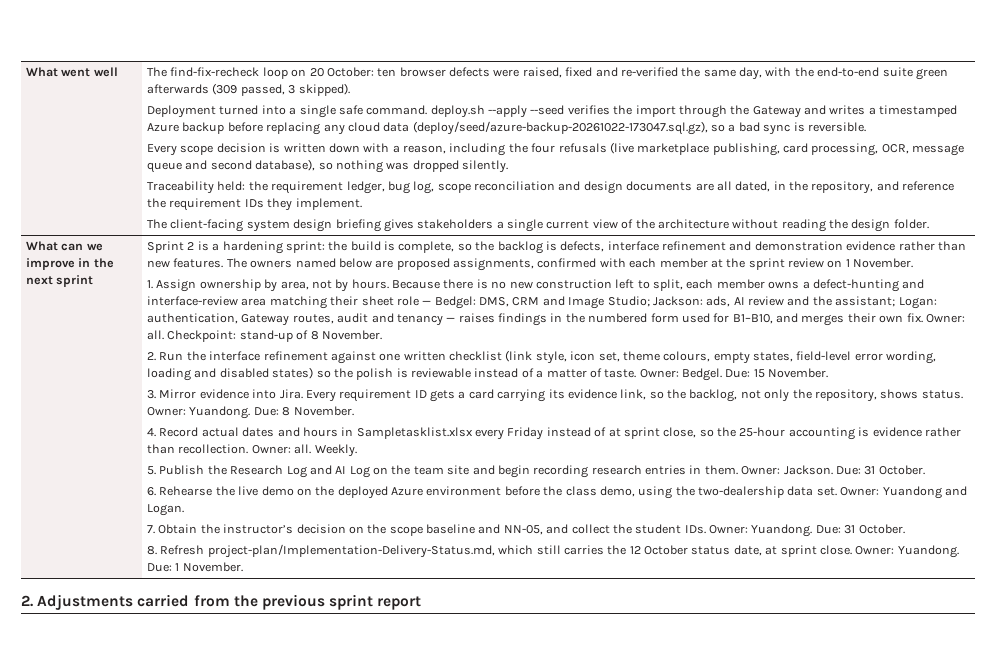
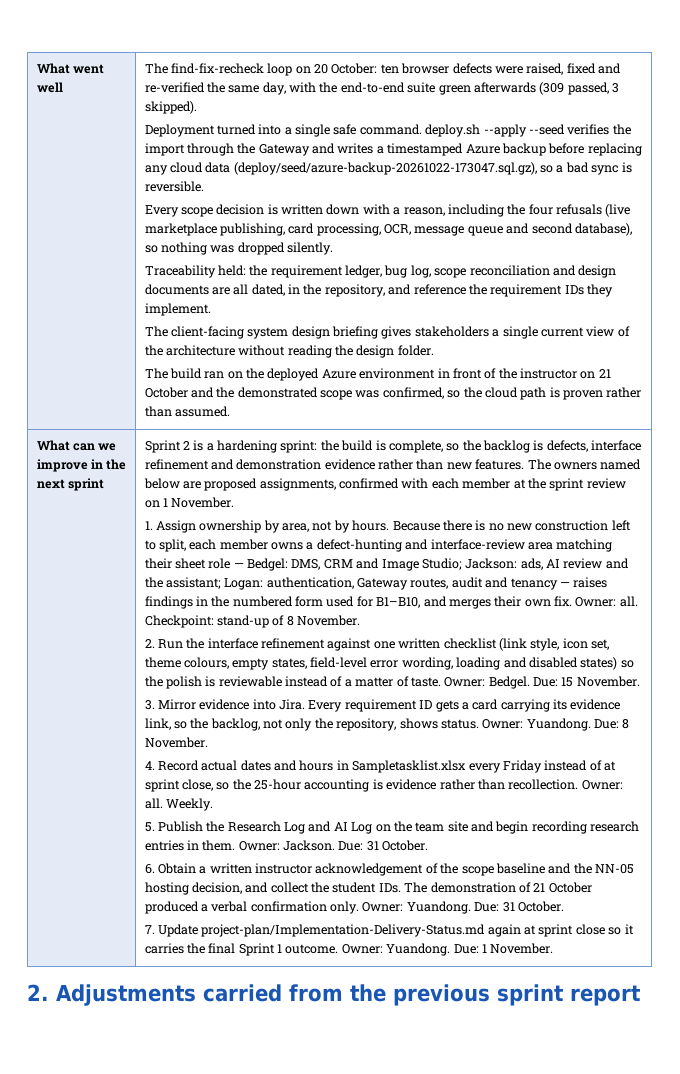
+ The build ran on the deployed Azure environment in front of the instructor on 21 October and the demonstrated scope was confirmed, so the cloud path is proven rather than assumed.
- 6. Rehearse the live demo on the deployed Azure environment before the class demo, using the two-dealership data set. Owner: Yuandong and Logan.
- 7. Obtain the instructor’s decision on the scope baseline and NN-05, and collect the student IDs. Owner: Yuandong.
+ 6. Obtain a written instructor acknowledgement of the scope baseline and the NN-05 hosting decision, and collect the student IDs. The demonstration of 21 October produced a verbal confirmation only. Owner: Yuandong.
- 8. Refresh project-plan/Implementation-Delivery-Status.md, which still carries the 12 October status date, at sprint close.
+ 7. Update project-plan/Implementation-Delivery-Status.md again at sprint close so it carries the final Sprint 1 outcome.

